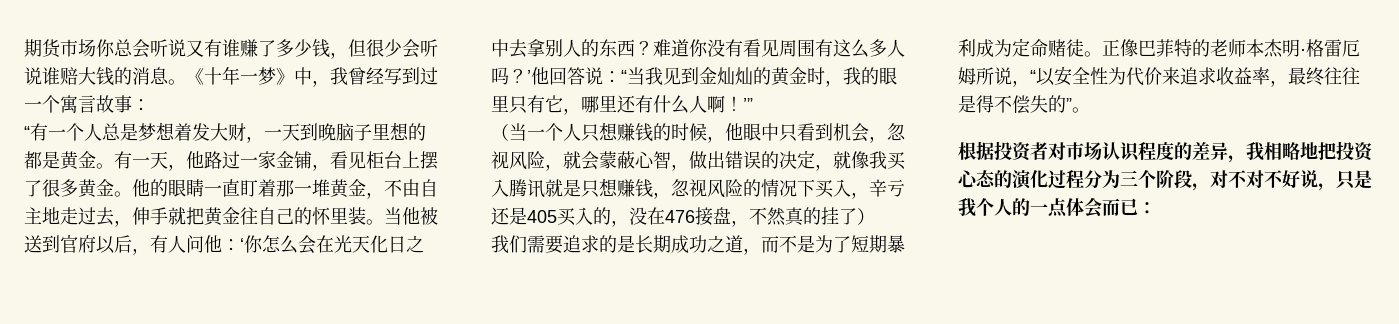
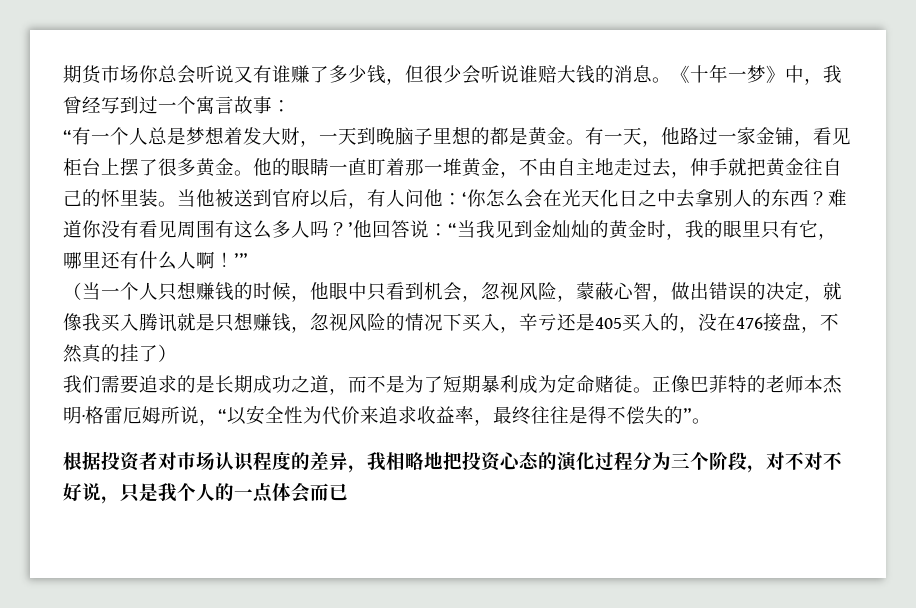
- （当一个人只想赚钱的时候，他眼中只看到机会，忽视风险，就会蒙蔽心智，做出错误的决定，就像我买入腾讯就是只想赚钱，忽视风险的情况下买入，辛亏还是405买入的，没在476接盘，不然真的挂了）
+ （当一个人只想赚钱的时候，他眼中只看到机会，忽视风险，蒙蔽心智，做出错误的决定，就像我买入腾讯就是只想赚钱，忽视风险的情况下买入，辛亏还是405买入的，没在476接盘，不然真的挂了）
- 根据投资者对市场认识程度的差异，我相略地把投资心态的演化过程分为三个阶段，对不对不好说，只是我个人的一点体会而已：
+ 根据投资者对市场认识程度的差异，我相略地把投资心态的演化过程分为三个阶段，对不对不好说，只是我个人的一点体会而已

